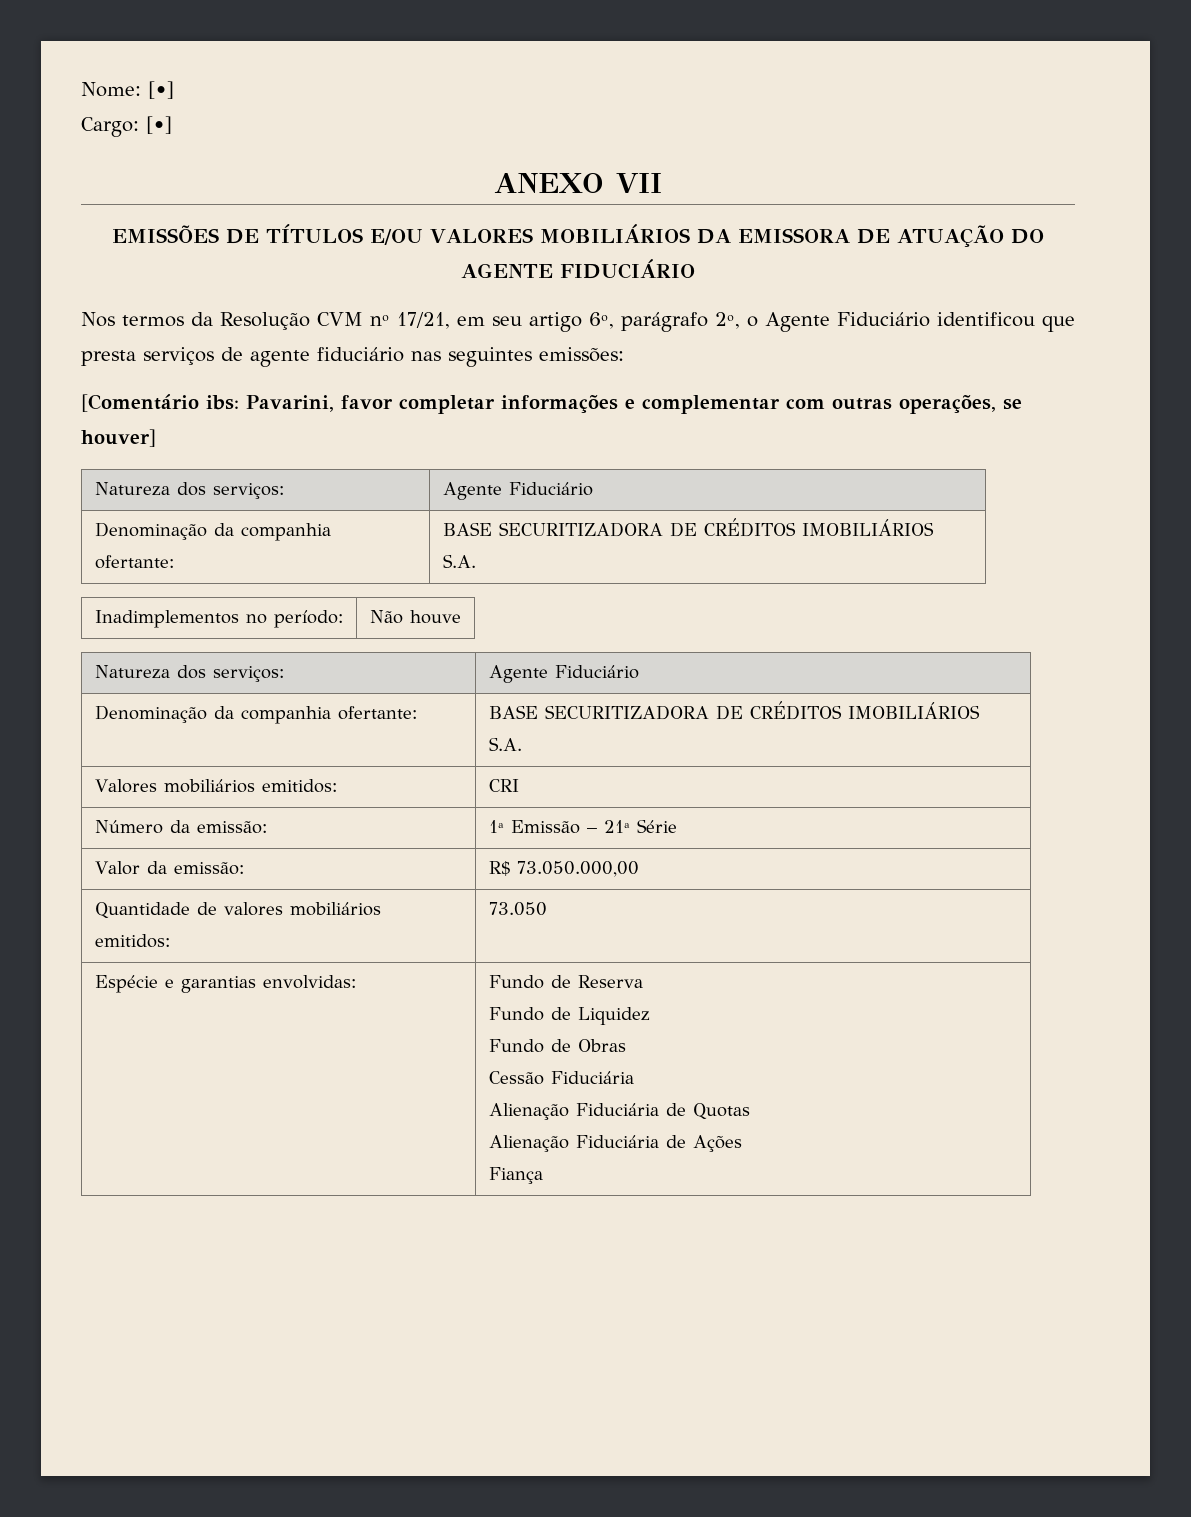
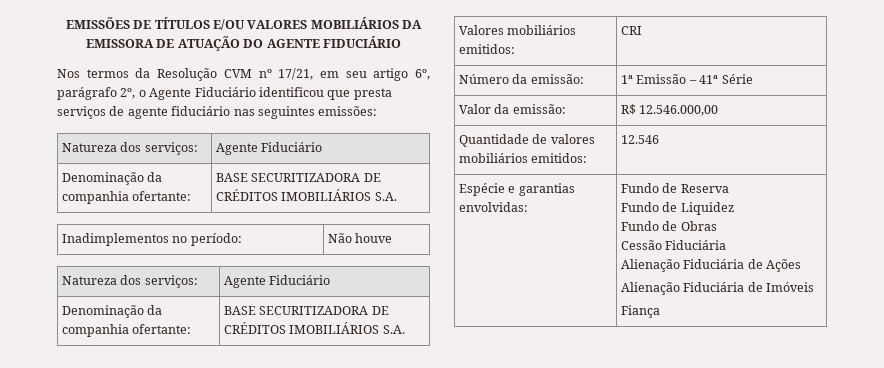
- Nome: [•]
- Cargo: [•]
- ANEXO VII
- [Comentário ibs: Pavarini, favor completar informações e complementar com outras operações, se houver]
- Número da emissão: | 1ª Emissão – 21ª Série
+ Número da emissão: | 1ª Emissão – 41ª Série
- Valor da emissão: | R$ 73.050.000,00
+ Valor da emissão: | R$ 12.546.000,00
- Quantidade de valores mobiliários emitidos: | 73.050
+ Quantidade de valores mobiliários emitidos: | 12.546
  Espécie e garantias envolvidas: | Fundo de Reserva
  Fundo de Liquidez
  Fundo de Obras
  Cessão Fiduciária
- Alienação Fiduciária de Quotas
  Alienação Fiduciária de Ações
+ Alienação Fiduciária de Imóveis

